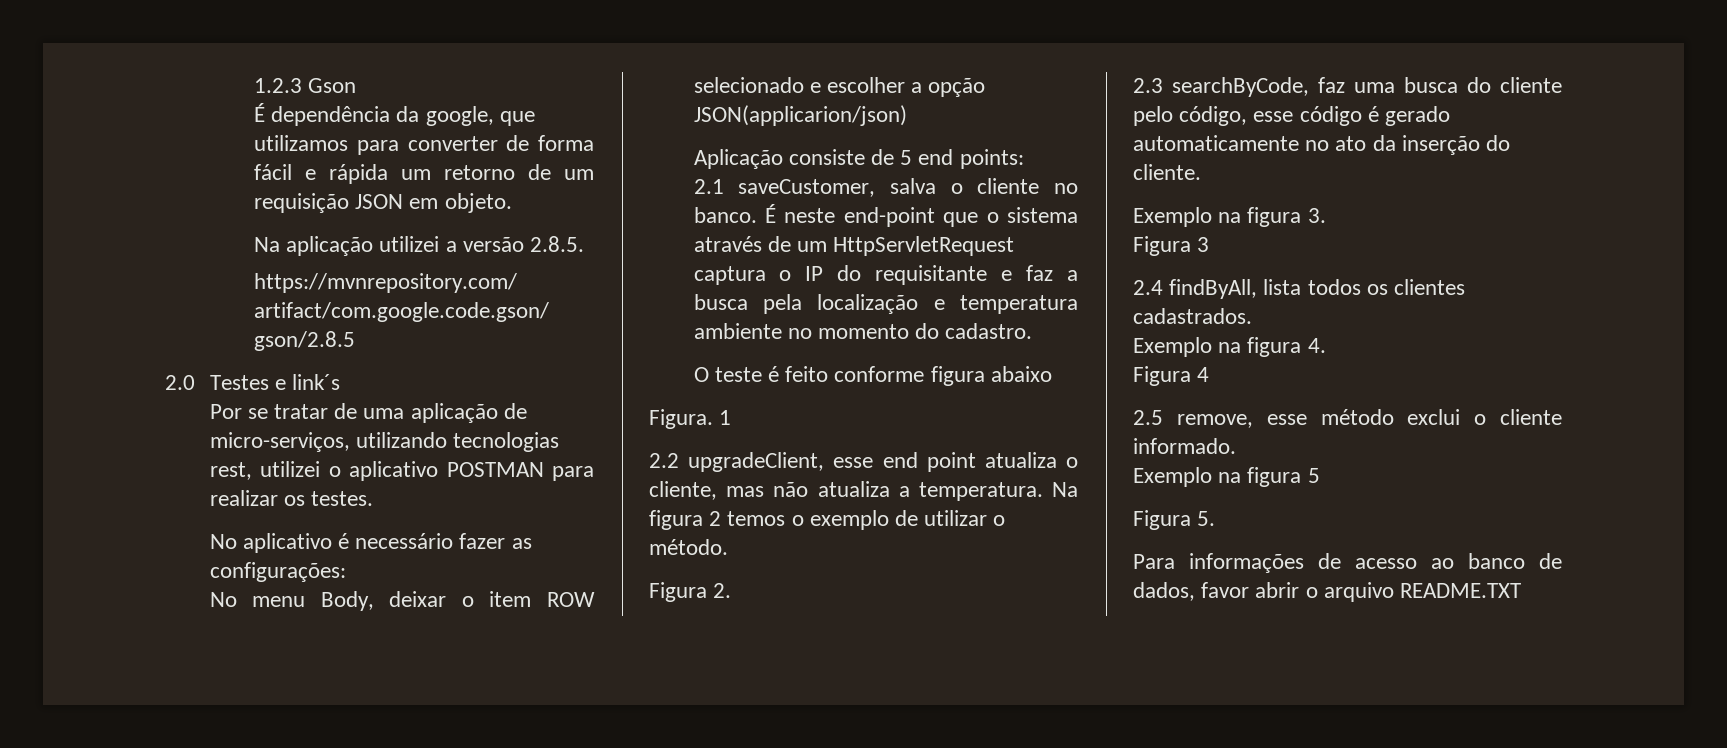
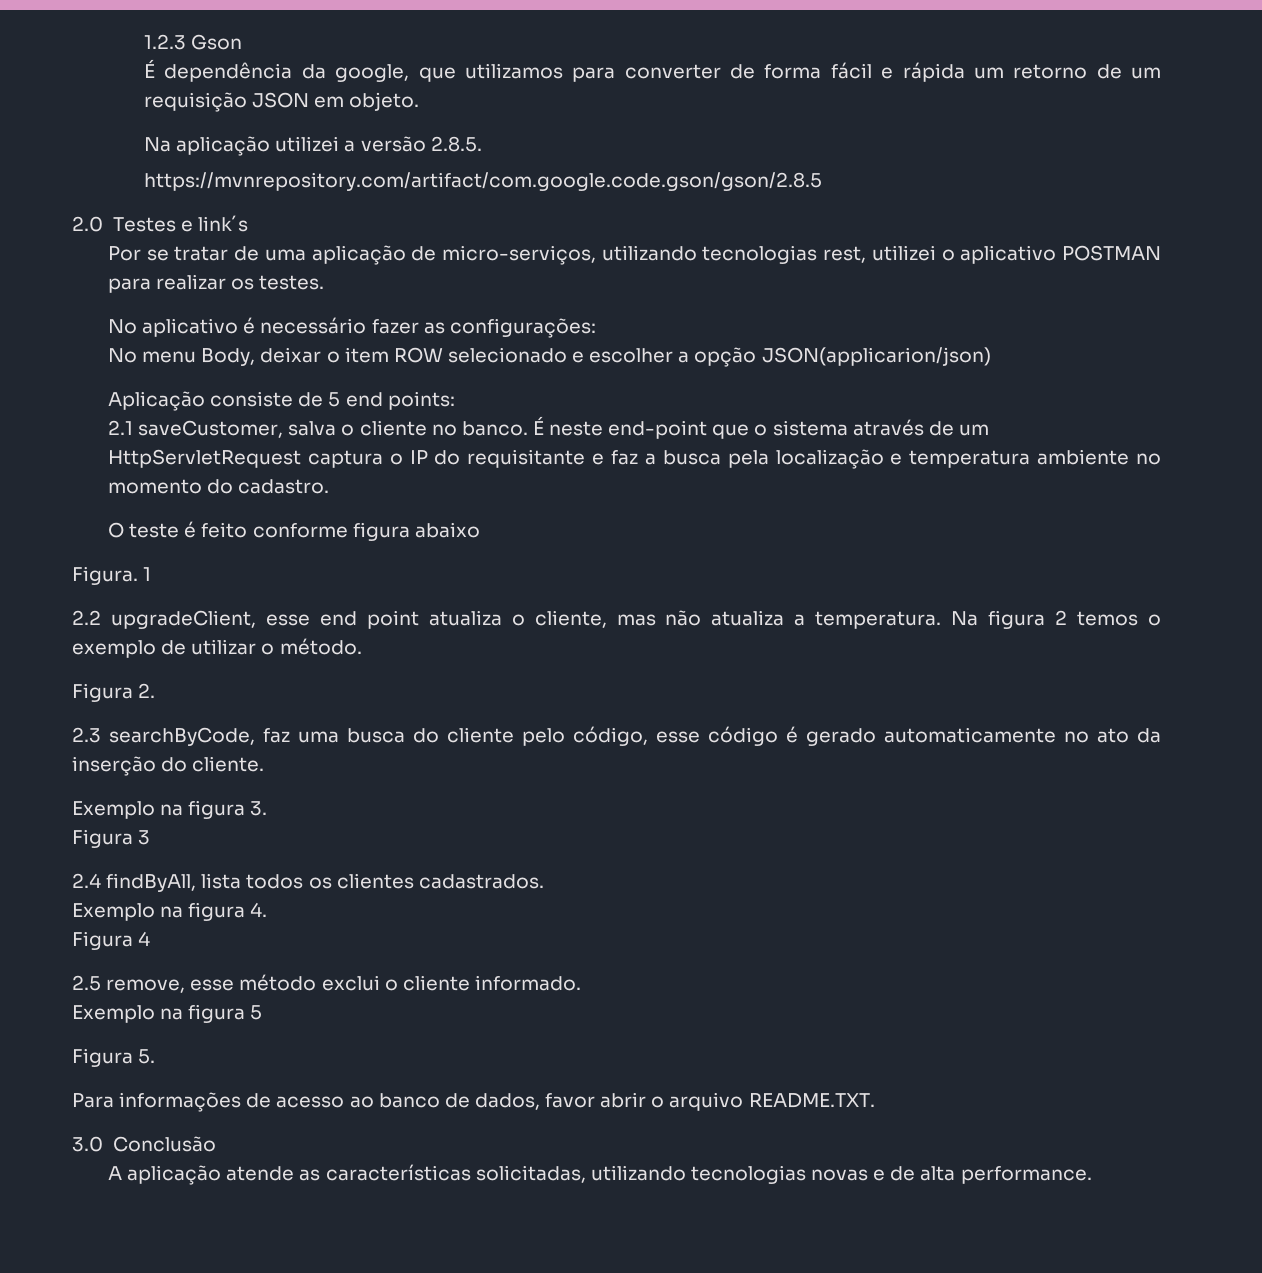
- Para informações de acesso ao banco de dados, favor abrir o arquivo README.TXT
+ Para informações de acesso ao banco de dados, favor abrir o arquivo README.TXT.
+ 3.0 Conclusão
+ A aplicação atende as características solicitadas, utilizando tecnologias novas e de alta performance.

